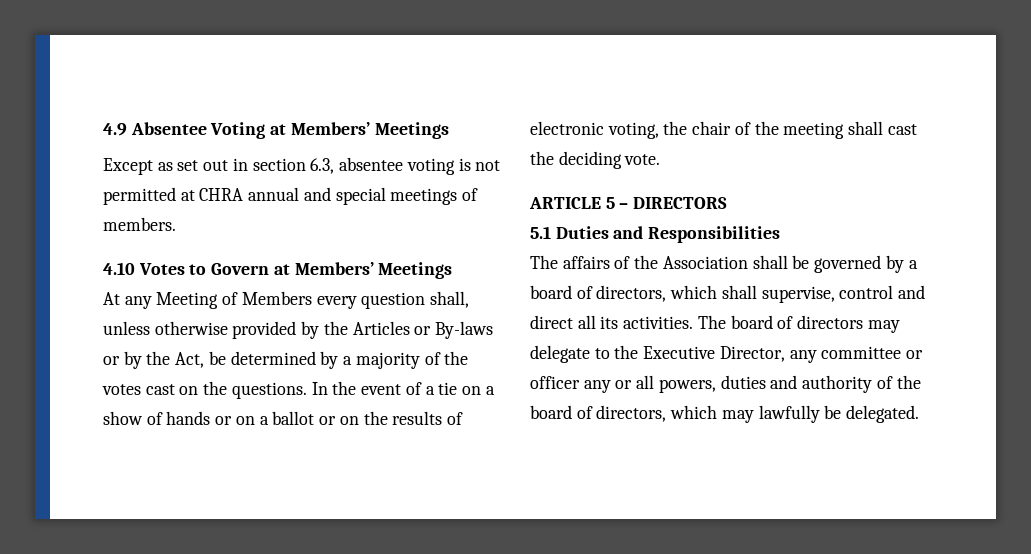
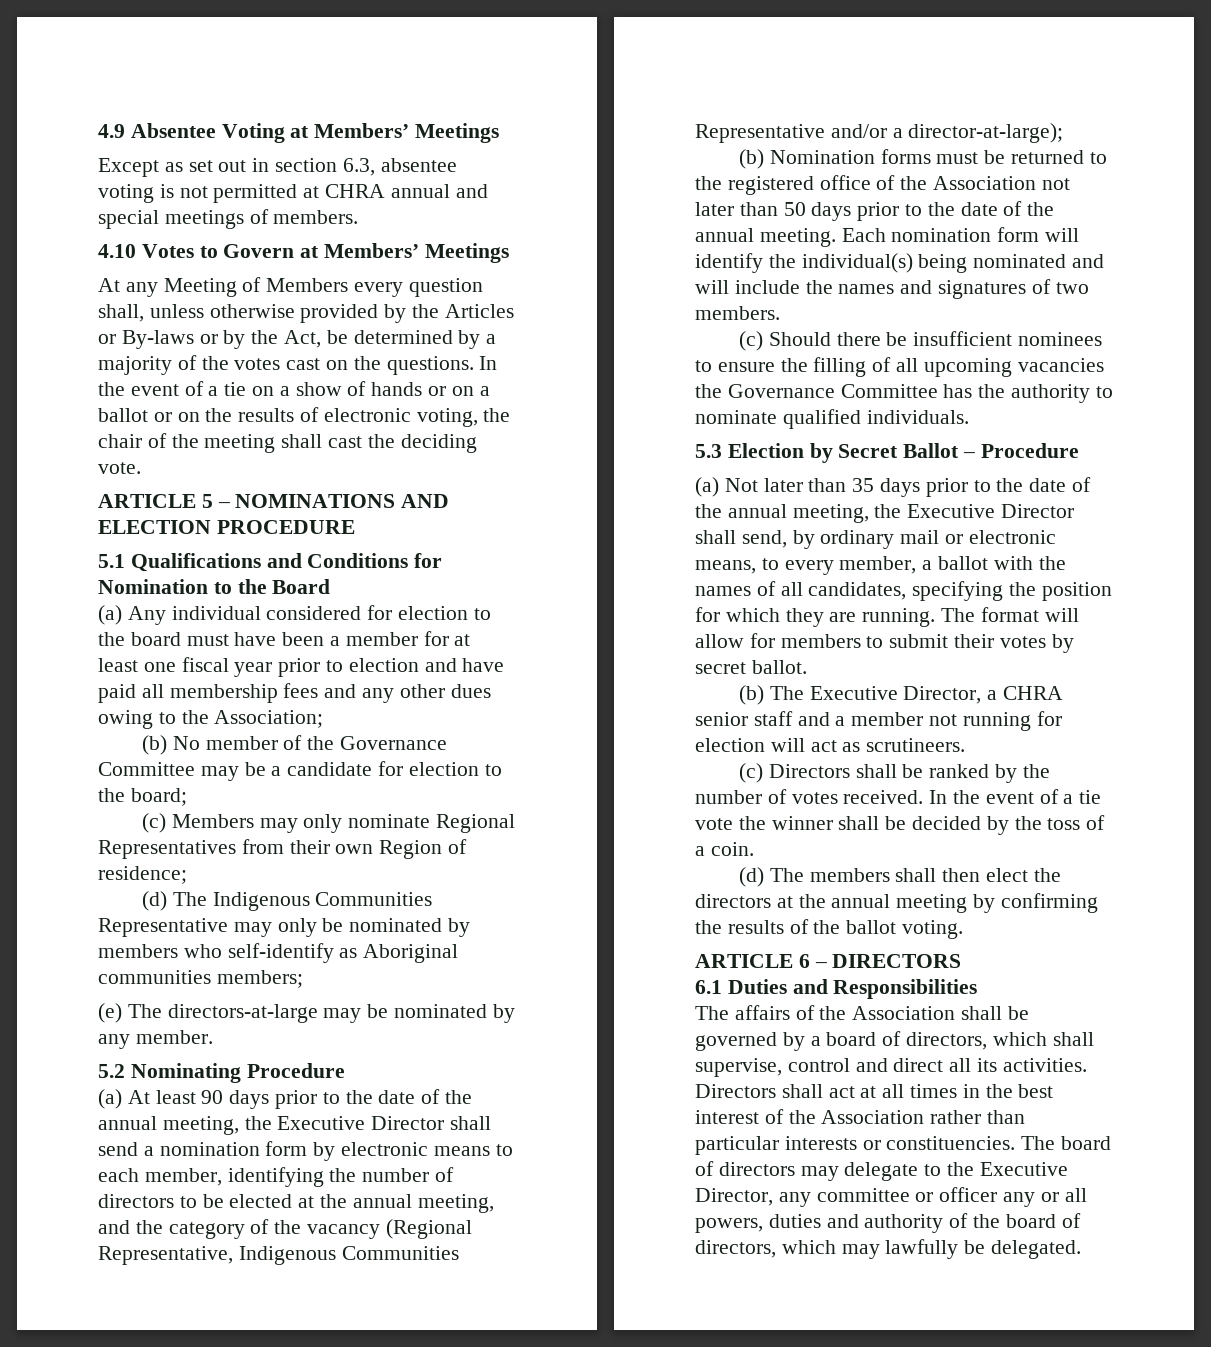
- ARTICLE 5 – DIRECTORS
+ ARTICLE 5 – NOMINATIONS AND ELECTION PROCEDURE
+ 5.1 Qualifications and Conditions for Nomination to the Board
+ (a) Any individual considered for election to the board must have been a member for at least one fiscal year prior to election and have paid all membership fees and any other dues owing to the Association;
+ (b) No member of the Governance Committee may be a candidate for election to the board;
+ (c) Members may only nominate Regional Representatives from their own Region of residence;
+ (d) The Indigenous Communities Representative may only be nominated by members who self-identify as Aboriginal communities members;
+ (e) The directors-at-large may be nominated by any member.
+ 5.2 Nominating Procedure
+ (a) At least 90 days prior to the date of the annual meeting, the Executive Director shall send a nomination form by electronic means to each member, identifying the number of directors to be elected at the annual meeting, and the category of the vacancy (Regional Representative, Indigenous Communities Representative and/or a director-at-large);
+ (b) Nomination forms must be returned to the registered office of the Association not later than 50 days prior to the date of the annual meeting. Each nomination form will identify the individual(s) being nominated and will include the names and signatures of two members.
+ (c) Should there be insufficient nominees to ensure the filling of all upcoming vacancies the Governance Committee has the authority to nominate qualified individuals.
+ 5.3 Election by Secret Ballot – Procedure
+ (a) Not later than 35 days prior to the date of the annual meeting, the Executive Director shall send, by ordinary mail or electronic means, to every member, a ballot with the names of all candidates, specifying the position for which they are running. The format will allow for members to submit their votes by secret ballot.
+ (b) The Executive Director, a CHRA senior staff and a member not running for election will act as scrutineers.
+ (c) Directors shall be ranked by the number of votes received. In the event of a tie vote the winner shall be decided by the toss of a coin.
+ (d) The members shall then elect the directors at the annual meeting by confirming the results of the ballot voting.
+ ARTICLE 6 – DIRECTORS
- 5.1 Duties and Responsibilities
+ 6.1 Duties and Responsibilities
+ Directors shall act at all times in the best interest of the Association rather than particular interests or constituencies.

